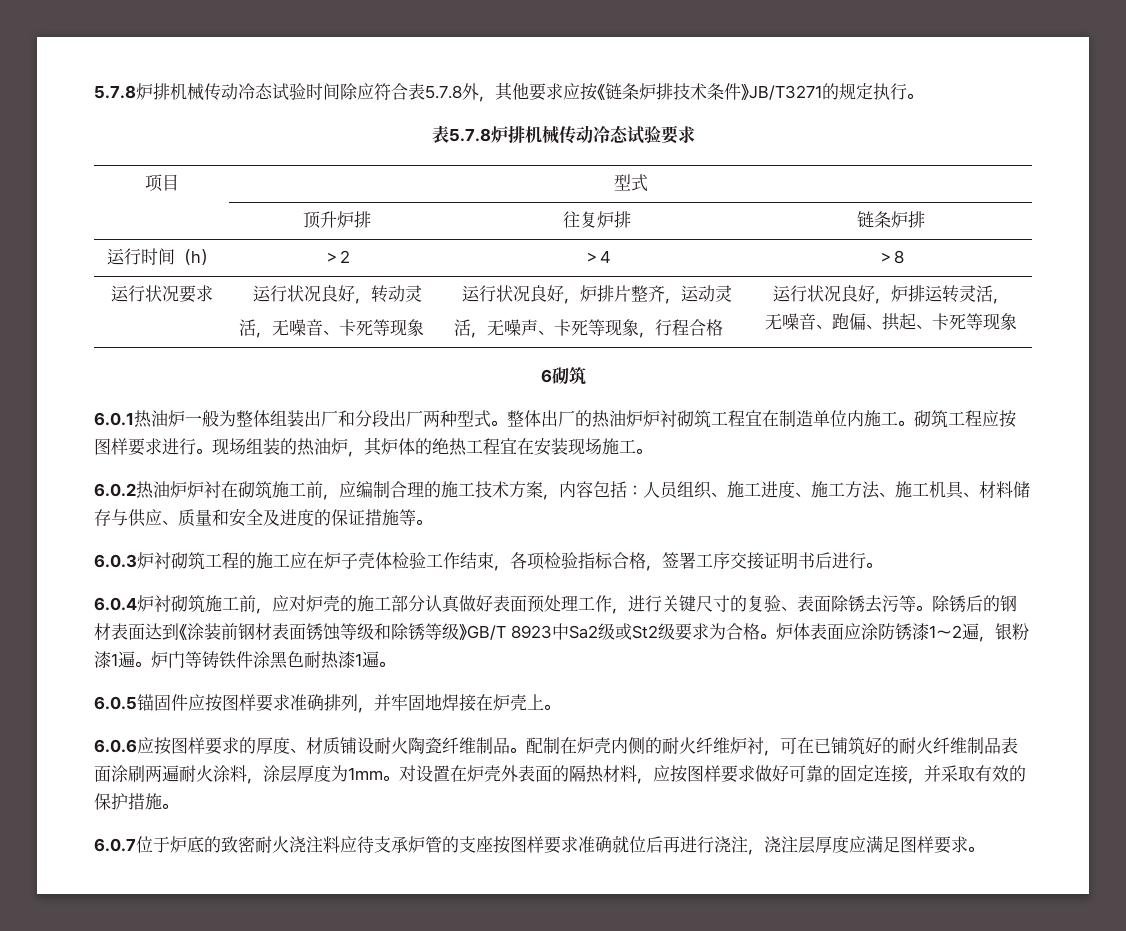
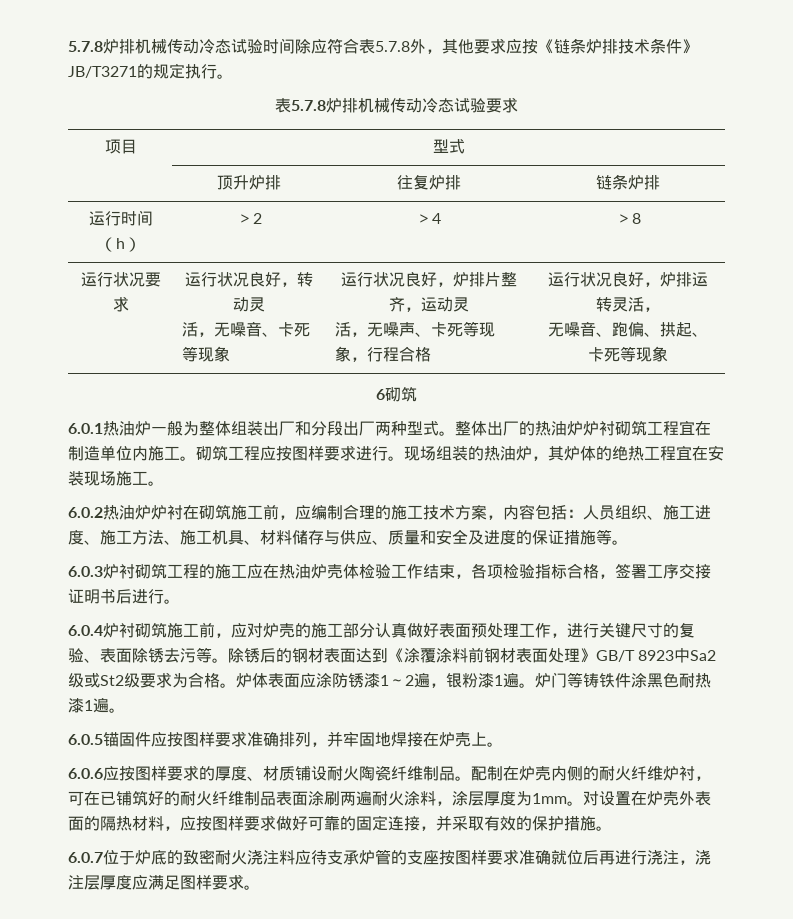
- 6.0.3炉衬砌筑工程的施工应在炉子壳体检验工作结束，各项检验指标合格，签署工序交接证明书后进行。
+ 6.0.3炉衬砌筑工程的施工应在热油炉壳体检验工作结束，各项检验指标合格，签署工序交接证明书后进行。
- 除锈后的钢材表面达到《涂装前钢材表面锈蚀等级和除锈等级》GB/T 8923中Sa2级或St2级要求为合格。
+ 除锈后的钢材表面达到《涂覆涂料前钢材表面处理》GB/T 8923中Sa2级或St2级要求为合格。

